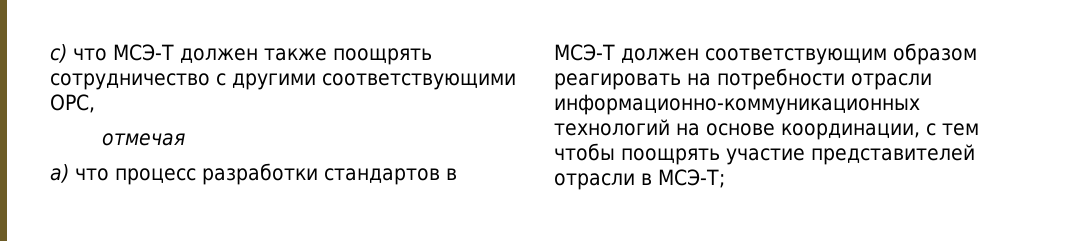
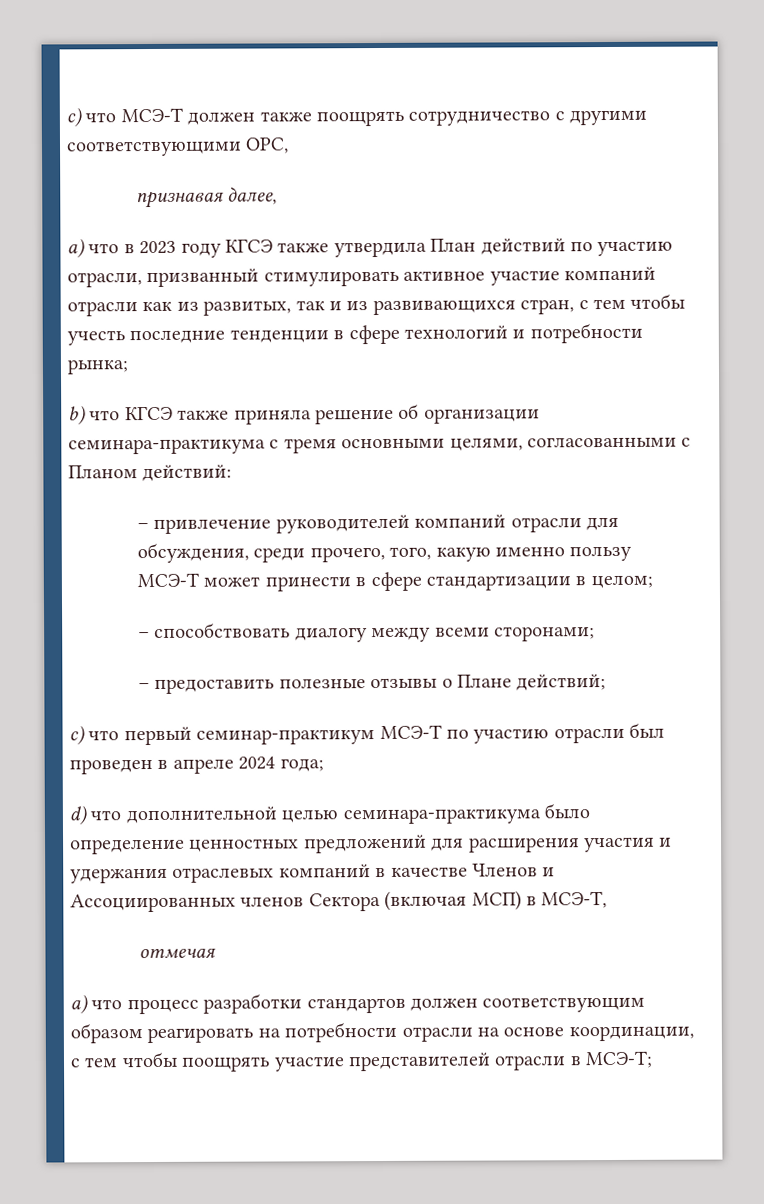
+ признавая далее,
+ a) что в 2023 году КГСЭ также утвердила План действий по участию отрасли, призванный стимулировать активное участие компаний отрасли как из развитых, так и из развивающихся стран, с тем чтобы учесть последние тенденции в сфере технологий и потребности рынка;
+ b) что КГСЭ также приняла решение об организации семинара-практикума с тремя основными целями, согласованными с Планом действий:
+ – привлечение руководителей компаний отрасли для обсуждения, среди прочего, того, какую именно пользу МСЭ-Т может принести в сфере стандартизации в целом;
+ – способствовать диалогу между всеми сторонами;
+ – предоставить полезные отзывы о Плане действий;
+ c) что первый семинар-практикум МСЭ-Т по участию отрасли был проведен в апреле 2024 года;
+ d) что дополнительной целью семинара-практикума было определение ценностных предложений для расширения участия и удержания отраслевых компаний в качестве Членов и Ассоциированных членов Сектора (включая МСП) в МСЭ-T,
- a) что процесс разработки стандартов в МСЭ-Т должен соответствующим образом реагировать на потребности отрасли информационно-коммуникационных технологий на основе координации, с тем чтобы поощрять участие представителей отрасли в МСЭ-Т;
+ a) что процесс разработки стандартов должен соответствующим образом реагировать на потребности отрасли на основе координации, с тем чтобы поощрять участие представителей отрасли в МСЭ-Т;

